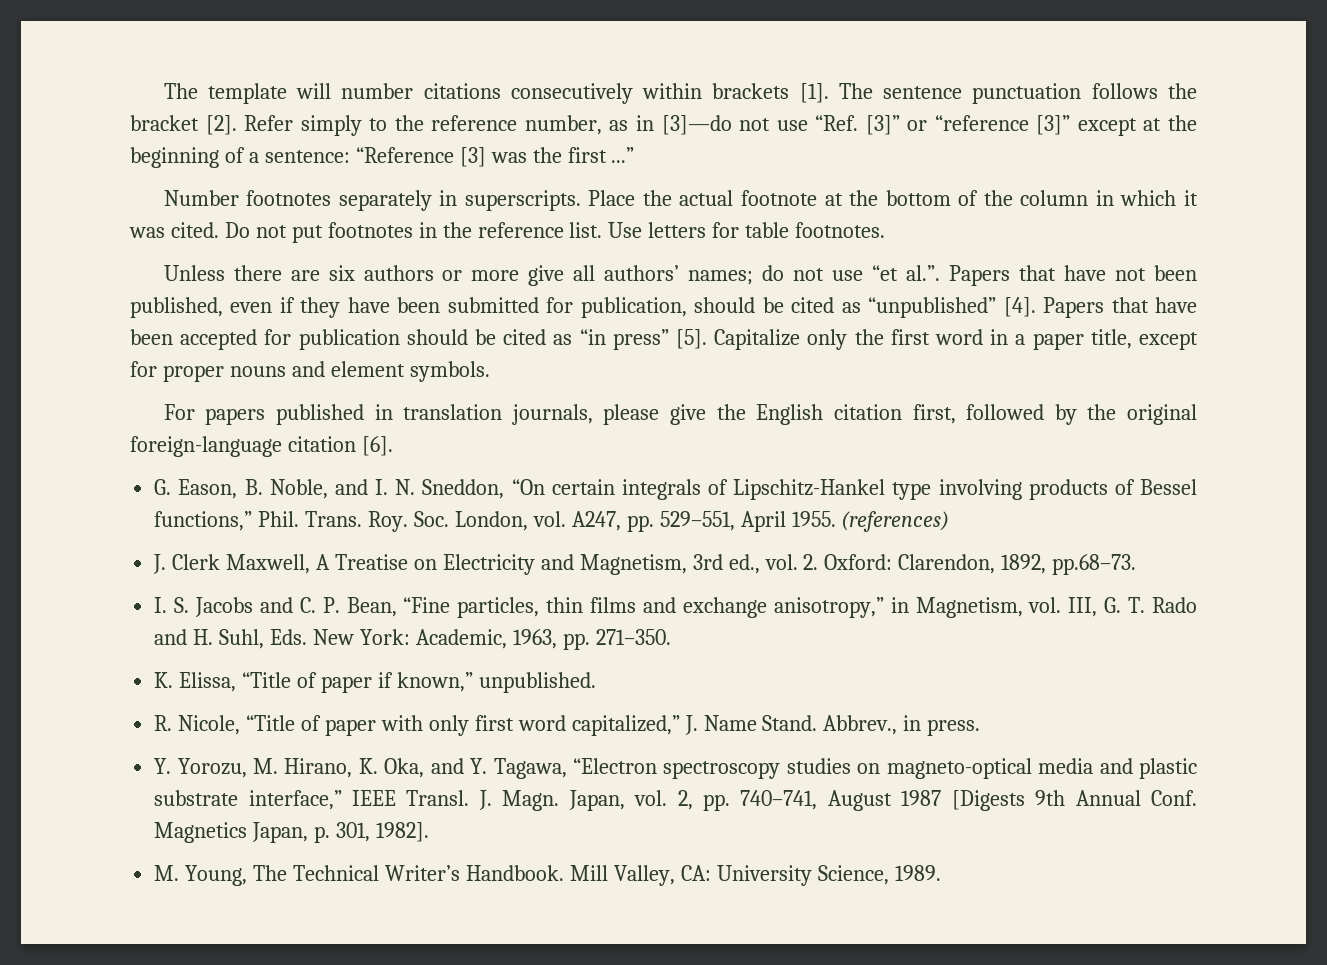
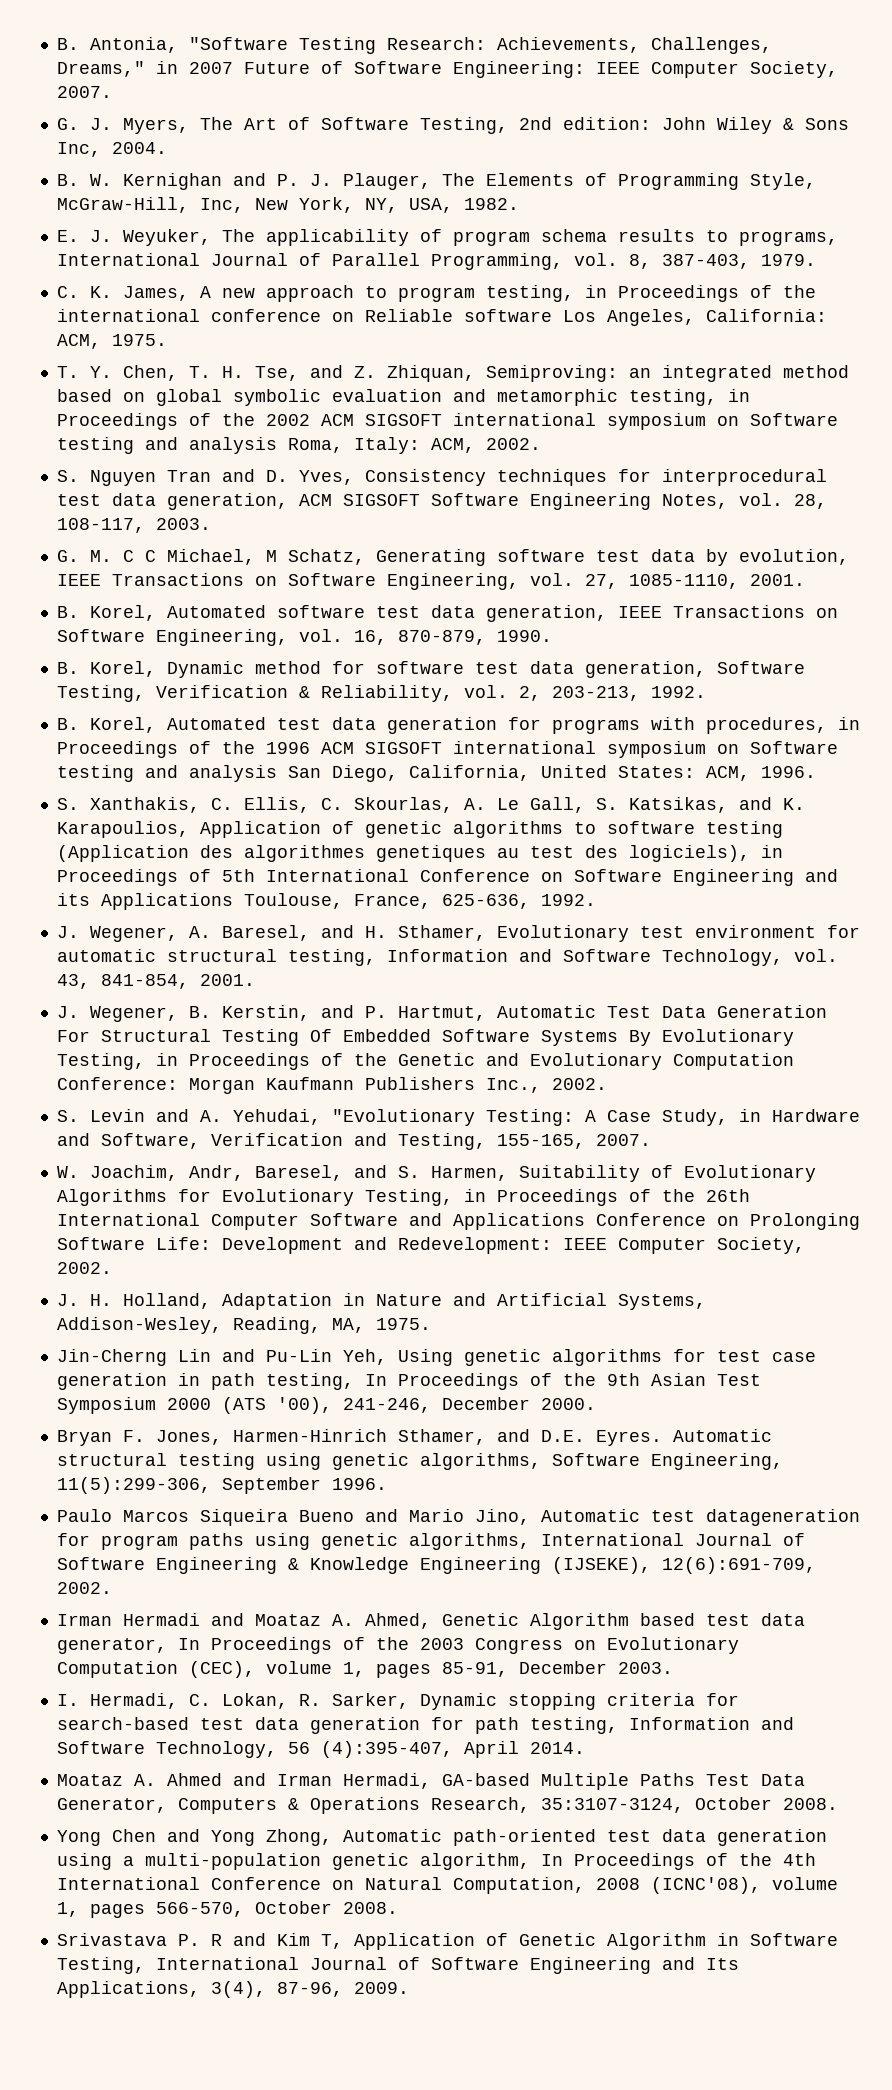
- The template will number citations consecutively within brackets [1]. The sentence punctuation follows the bracket [2]. Refer simply to the reference number, as in [3]—do not use “Ref. [3]” or “reference [3]” except at the beginning of a sentence: “Reference [3] was the first ...”
- Number footnotes separately in superscripts. Place the actual footnote at the bottom of the column in which it was cited. Do not put footnotes in the reference list. Use letters for table footnotes.
- Unless there are six authors or more give all authors’ names; do not use “et al.”. Papers that have not been published, even if they have been submitted for publication, should be cited as “unpublished” [4]. Papers that have been accepted for publication should be cited as “in press” [5]. Capitalize only the first word in a paper title, except for proper nouns and element symbols.
- For papers published in translation journals, please give the English citation first, followed by the original foreign-language citation [6].
- G. Eason, B. Noble, and I. N. Sneddon, “On certain integrals of Lipschitz-Hankel type involving products of Bessel functions,” Phil. Trans. Roy. Soc. London, vol. A247, pp. 529–551, April 1955. (references)
- J. Clerk Maxwell, A Treatise on Electricity and Magnetism, 3rd ed., vol. 2. Oxford: Clarendon, 1892, pp.68–73.
- I. S. Jacobs and C. P. Bean, “Fine particles, thin films and exchange anisotropy,” in Magnetism, vol. III, G. T. Rado and H. Suhl, Eds. New York: Academic, 1963, pp. 271–350.
- K. Elissa, “Title of paper if known,” unpublished.
- R. Nicole, “Title of paper with only first word capitalized,” J. Name Stand. Abbrev., in press.
- Y. Yorozu, M. Hirano, K. Oka, and Y. Tagawa, “Electron spectroscopy studies on magneto-optical media and plastic substrate interface,” IEEE Transl. J. Magn. Japan, vol. 2, pp. 740–741, August 1987 [Digests 9th Annual Conf. Magnetics Japan, p. 301, 1982].
- M. Young, The Technical Writer’s Handbook. Mill Valley, CA: University Science, 1989.
+ B. Antonia, "Software Testing Research: Achievements, Challenges, Dreams," in 2007 Future of Software Engineering: IEEE Computer Society, 2007.
+ G. J. Myers, The Art of Software Testing, 2nd edition: John Wiley & Sons Inc, 2004.
+ B. W. Kernighan and P. J. Plauger, The Elements of Programming Style, McGraw-Hill, Inc, New York, NY, USA, 1982.
+ E. J. Weyuker, The applicability of program schema results to programs, International Journal of Parallel Programming, vol. 8, 387-403, 1979.
+ C. K. James, A new approach to program testing, in Proceedings of the international conference on Reliable software Los Angeles, California: ACM, 1975.
+ T. Y. Chen, T. H. Tse, and Z. Zhiquan, Semiproving: an integrated method based on global symbolic evaluation and metamorphic testing, in Proceedings of the 2002 ACM SIGSOFT international symposium on Software testing and analysis Roma, Italy: ACM, 2002.
+ S. Nguyen Tran and D. Yves, Consistency techniques for interprocedural test data generation, ACM SIGSOFT Software Engineering Notes, vol. 28, 108-117, 2003.
+ G. M. C C Michael, M Schatz, Generating software test data by evolution, IEEE Transactions on Software Engineering, vol. 27, 1085-1110, 2001.
+ B. Korel, Automated software test data generation, IEEE Transactions on Software Engineering, vol. 16, 870-879, 1990.
+ B. Korel, Dynamic method for software test data generation, Software Testing, Verification & Reliability, vol. 2, 203-213, 1992.
+ B. Korel, Automated test data generation for programs with procedures, in Proceedings of the 1996 ACM SIGSOFT international symposium on Software testing and analysis San Diego, California, United States: ACM, 1996.
+ S. Xanthakis, C. Ellis, C. Skourlas, A. Le Gall, S. Katsikas, and K. Karapoulios, Application of genetic algorithms to software testing (Application des algorithmes genetiques au test des logiciels), in Proceedings of 5th International Conference on Software Engineering and its Applications Toulouse, France, 625-636, 1992.
+ J. Wegener, A. Baresel, and H. Sthamer, Evolutionary test environment for automatic structural testing, Information and Software Technology, vol. 43, 841-854, 2001.
+ J. Wegener, B. Kerstin, and P. Hartmut, Automatic Test Data Generation For Structural Testing Of Embedded Software Systems By Evolutionary Testing, in Proceedings of the Genetic and Evolutionary Computation Conference: Morgan Kaufmann Publishers Inc., 2002.
+ S. Levin and A. Yehudai, "Evolutionary Testing: A Case Study, in Hardware and Software, Verification and Testing, 155-165, 2007.
+ W. Joachim, Andr, Baresel, and S. Harmen, Suitability of Evolutionary Algorithms for Evolutionary Testing, in Proceedings of the 26th International Computer Software and Applications Conference on Prolonging Software Life: Development and Redevelopment: IEEE Computer Society, 2002.
+ J. H. Holland, Adaptation in Nature and Artificial Systems, Addison-Wesley, Reading, MA, 1975.
+ Jin-Cherng Lin and Pu-Lin Yeh, Using genetic algorithms for test case generation in path testing, In Proceedings of the 9th Asian Test Symposium 2000 (ATS '00), 241-246, December 2000.
+ Bryan F. Jones, Harmen-Hinrich Sthamer, and D.E. Eyres. Automatic structural testing using genetic algorithms, Software Engineering, 11(5):299-306, September 1996.
+ Paulo Marcos Siqueira Bueno and Mario Jino, Automatic test datageneration for program paths using genetic algorithms, International Journal of Software Engineering & Knowledge Engineering (IJSEKE), 12(6):691-709, 2002.
+ Irman Hermadi and Moataz A. Ahmed, Genetic Algorithm based test data generator, In Proceedings of the 2003 Congress on Evolutionary Computation (CEC), volume 1, pages 85-91, December 2003.
+ I. Hermadi, C. Lokan, R. Sarker, Dynamic stopping criteria for search-based test data generation for path testing, Information and Software Technology, 56 (4):395-407, April 2014.
+ Moataz A. Ahmed and Irman Hermadi, GA-based Multiple Paths Test Data Generator, Computers & Operations Research, 35:3107-3124, October 2008.
+ Yong Chen and Yong Zhong, Automatic path-oriented test data generation using a multi-population genetic algorithm, In Proceedings of the 4th International Conference on Natural Computation, 2008 (ICNC'08), volume 1, pages 566-570, October 2008.
+ Srivastava P. R and Kim T, Application of Genetic Algorithm in Software Testing, International Journal of Software Engineering and Its Applications, 3(4), 87-96, 2009.

